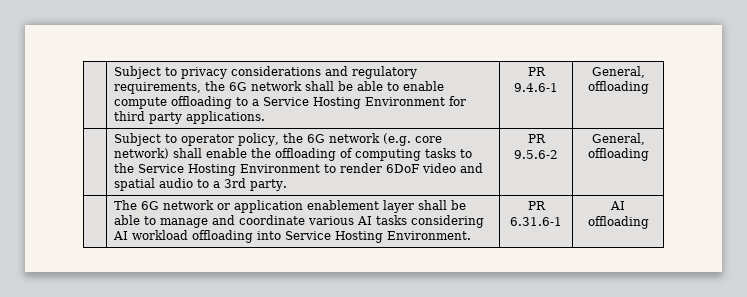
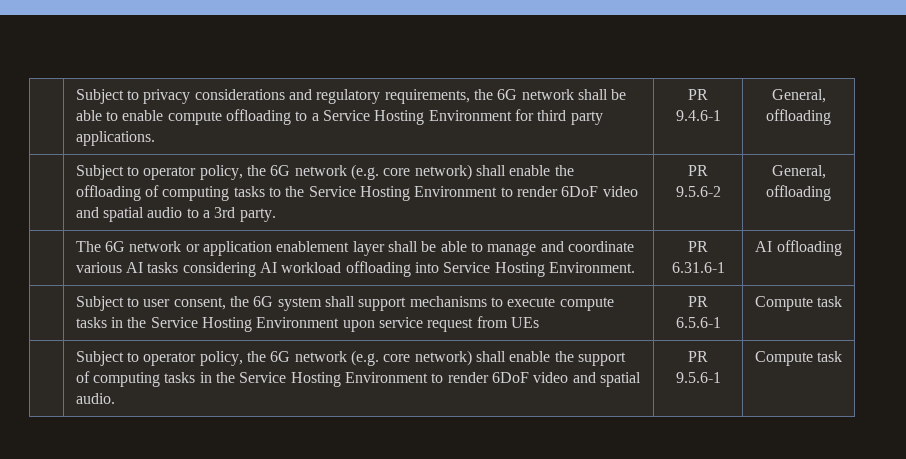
+ | Subject to user consent, the 6G system shall support mechanisms to execute compute tasks in the Service Hosting Environment upon service request from UEs | PR 6.5.6-1 | Compute task
+ | Subject to operator policy, the 6G network (e.g. core network) shall enable the support of computing tasks in the Service Hosting Environment to render 6DoF video and spatial audio. | PR 9.5.6-1 | Compute task

